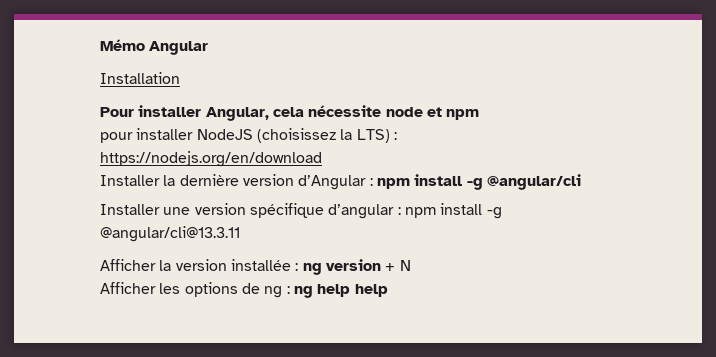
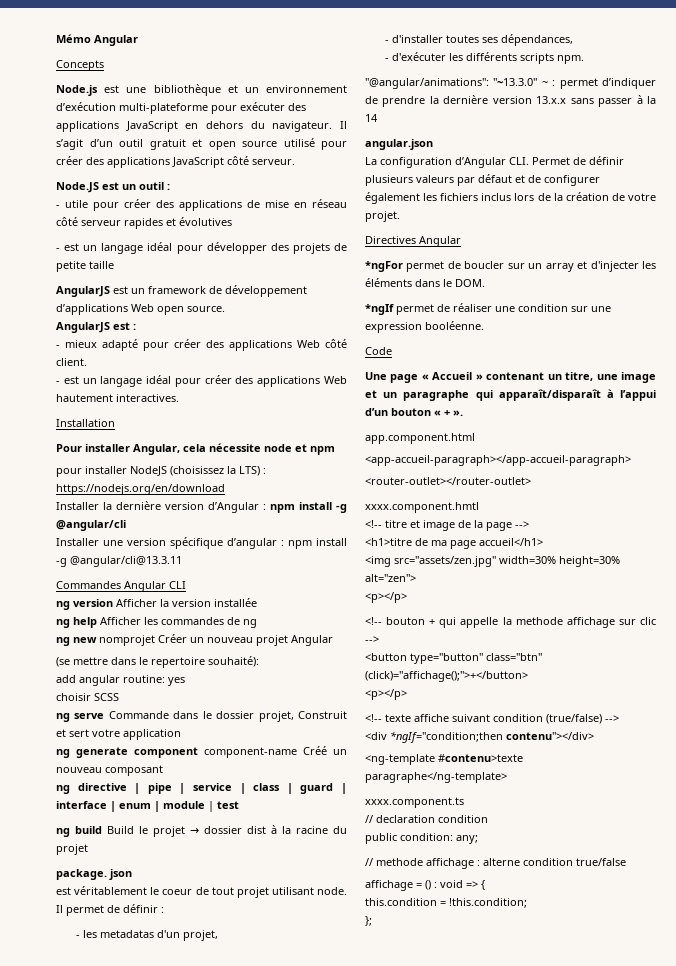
+ Concepts
+ Node.js est une bibliothèque et un environnement d’exécution multi-plateforme pour exécuter des applications JavaScript en dehors du navigateur. Il s’agit d’un outil gratuit et open source utilisé pour créer des applications JavaScript côté serveur.
+ Node.JS est un outil :
+ - utile pour créer des applications de mise en réseau côté serveur rapides et évolutives
+ - est un langage idéal pour développer des projets de petite taille
+ AngularJS est un framework de développement d’applications Web open source.
+ AngularJS est :
+ - mieux adapté pour créer des applications Web côté client.
+ - est un langage idéal pour créer des applications Web hautement interactives.
- Afficher la version installée : ng version + N
- Afficher les options de ng : ng help help
+ Commandes Angular CLI
+ ng version Afficher la version installée
+ ng help Afficher les commandes de ng
+ ng new nomprojet Créer un nouveau projet Angular
+ (se mettre dans le repertoire souhaité):
+ add angular routine: yes
+ choisir SCSS
+ ng serve Commande dans le dossier projet, Construit et sert votre application
+ ng generate component component-name Créé un nouveau composant
+ ng directive | pipe | service | class | guard | interface | enum | module | test
+ ng build Build le projet → dossier dist à la racine du projet
+ package. json
+ est véritablement le coeur de tout projet utilisant node. Il permet de définir :
+ - les metadatas d'un projet,
+ - d'installer toutes ses dépendances,
+ - d'exécuter les différents scripts npm.
+ "@angular/animations": "~13.3.0" ~ : permet d’indiquer de prendre la dernière version 13.x.x sans passer à la 14
+ angular.json
+ La configuration d’Angular CLI. Permet de définir plusieurs valeurs par défaut et de configurer également les fichiers inclus lors de la création de votre projet.
+ Directives Angular
+ *ngFor permet de boucler sur un array et d'injecter les éléments dans le DOM.
+ *ngIf permet de réaliser une condition sur une expression booléenne.
+ Code
+ Une page « Accueil » contenant un titre, une image et un paragraphe qui apparaît/disparaît à l’appui d’un bouton « + ».
+ app.component.html
+ <app-accueil-paragraph></app-accueil-paragraph>
+ <router-outlet></router-outlet>
+ xxxx.component.hmtl
+ <!-- titre et image de la page -->
+ <h1>titre de ma page accueil</h1>
+ <img src="assets/zen.jpg" width=30% height=30% alt="zen">
+ <p></p>
+ <!-- bouton + qui appelle la methode affichage sur clic -->
+ <button type="button" class="btn" (click)="affichage();">+</button>
+ <p></p>
+ <!-- texte affiche suivant condition (true/false) -->
+ <div *ngIf="condition;then contenu"></div>
+ <ng-template #contenu>texte paragraphe</ng-template>
+ xxxx.component.ts
+ // declaration condition
+ public condition: any;
+ // methode affichage : alterne condition true/false
+ affichage = () : void => {
+ this.condition = !this.condition;
+ };

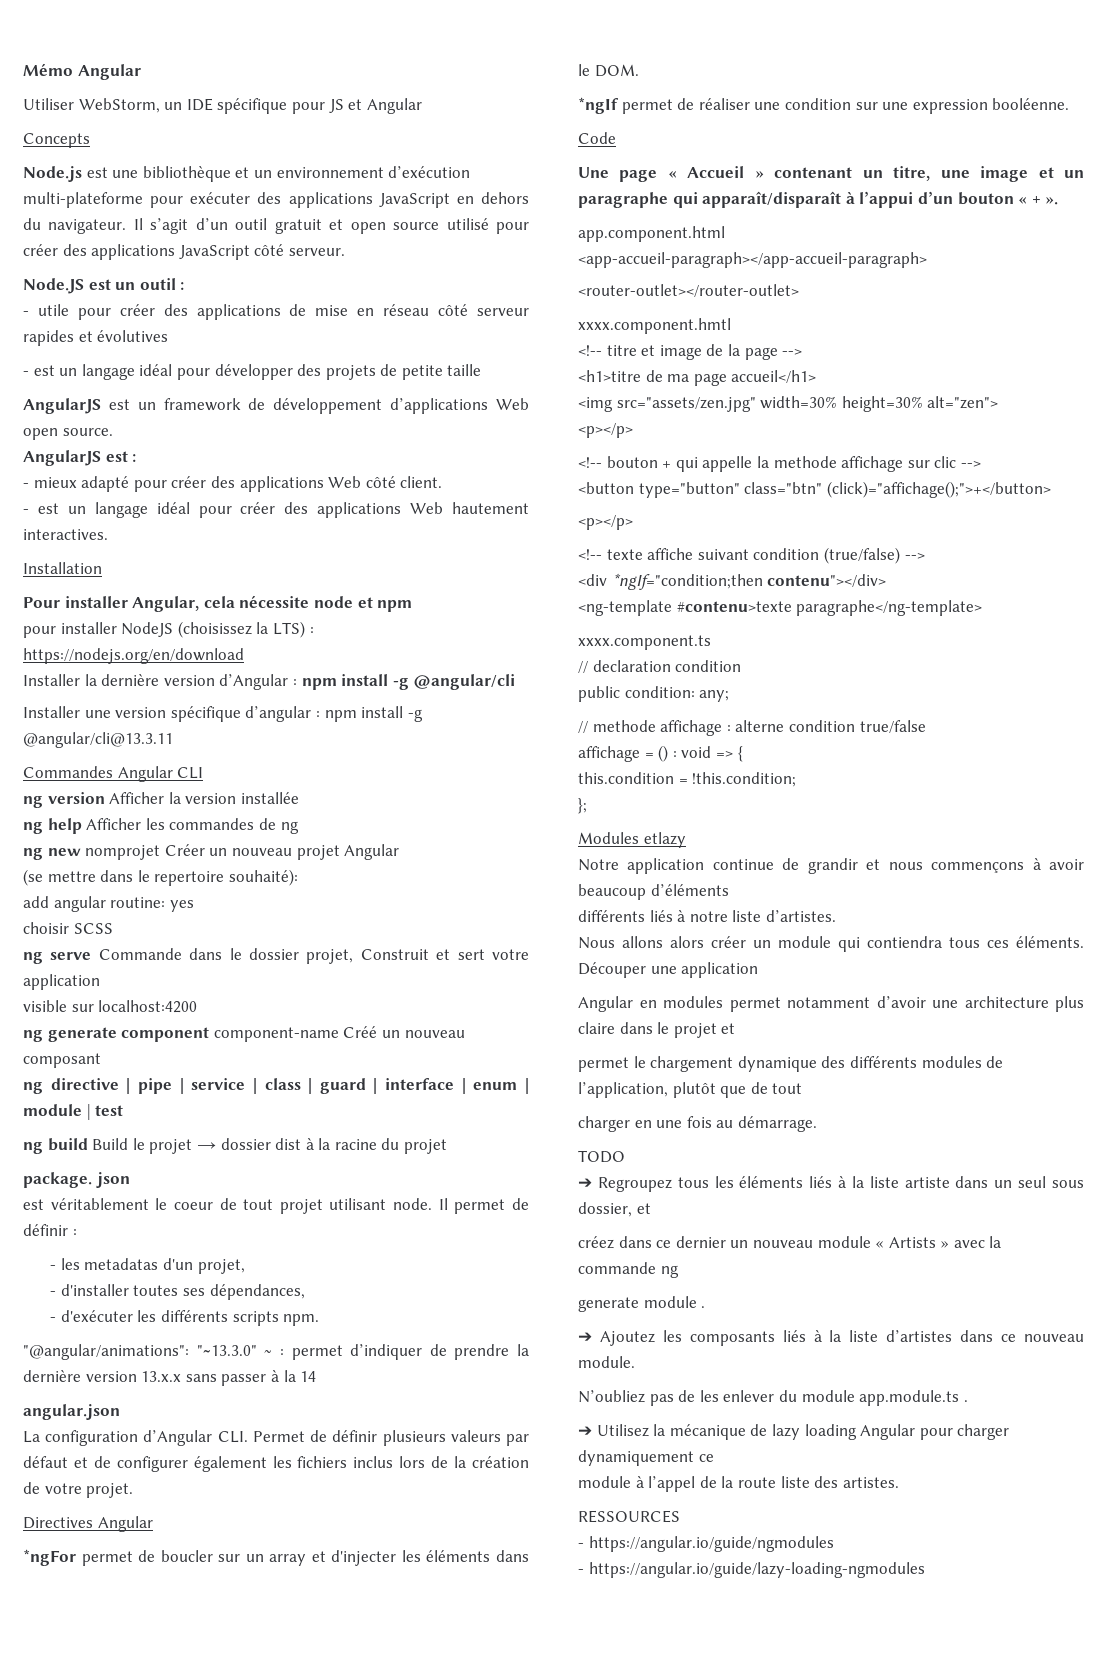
+ Utiliser WebStorm, un IDE spécifique pour JS et Angular
+ visible sur localhost:4200
+ Modules etlazy
+ Notre application continue de grandir et nous commençons à avoir beaucoup d’éléments
+ différents liés à notre liste d’artistes.
+ Nous allons alors créer un module qui contiendra tous ces éléments. Découper une application
+ Angular en modules permet notamment d’avoir une architecture plus claire dans le projet et
+ permet le chargement dynamique des différents modules de l’application, plutôt que de tout
+ charger en une fois au démarrage.
+ TODO
+ ➔ Regroupez tous les éléments liés à la liste artiste dans un seul sous dossier, et
+ créez dans ce dernier un nouveau module « Artists » avec la commande ng
+ generate module .
+ ➔ Ajoutez les composants liés à la liste d’artistes dans ce nouveau module.
+ N’oubliez pas de les enlever du module app.module.ts .
+ ➔ Utilisez la mécanique de lazy loading Angular pour charger dynamiquement ce
+ module à l’appel de la route liste des artistes.
+ RESSOURCES
+ - https://angular.io/guide/ngmodules
+ - https://angular.io/guide/lazy-loading-ngmodules

